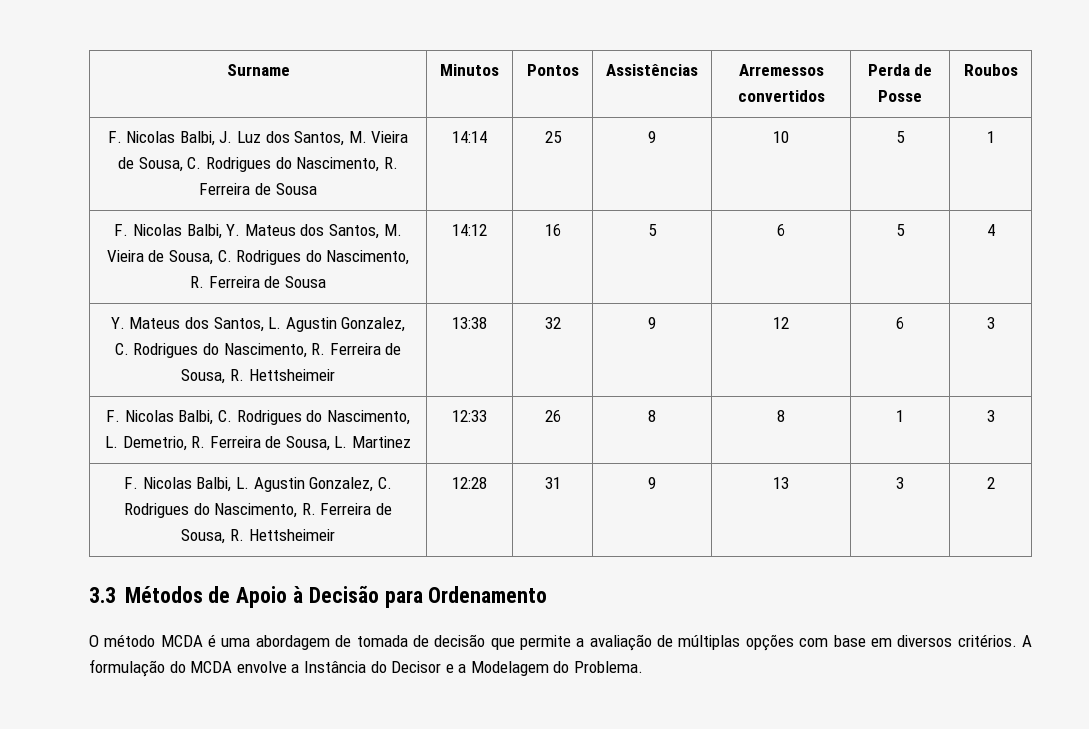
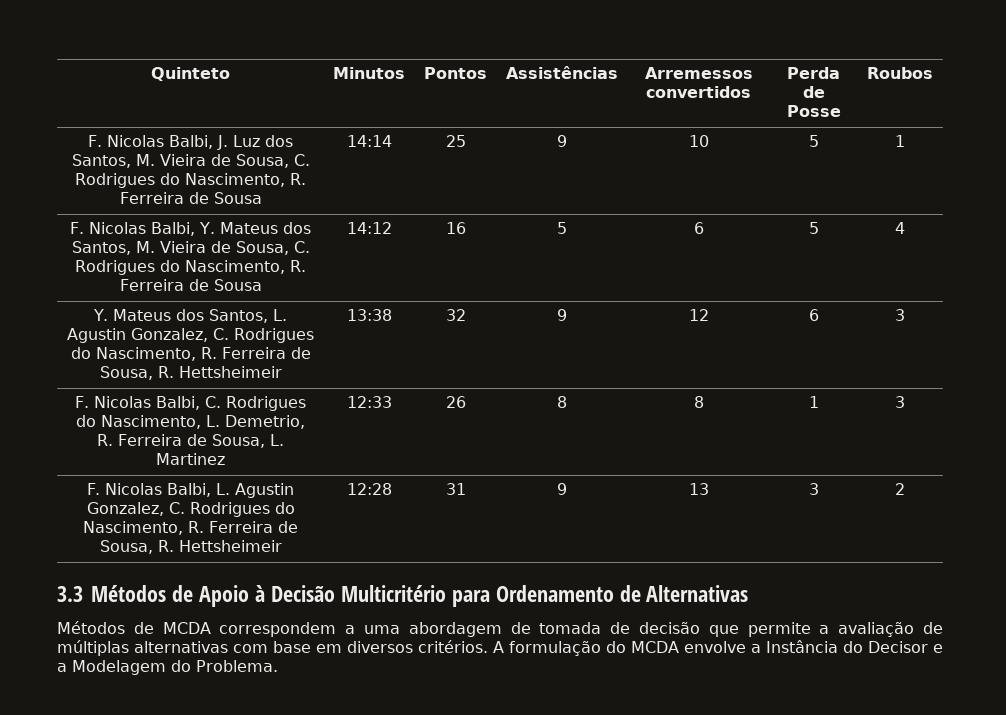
- Surname | Minutos | Pontos | Assistências | Arremessos convertidos | Perda de Posse | Roubos
+ Quinteto | Minutos | Pontos | Assistências | Arremessos convertidos | Perda de Posse | Roubos
- 3.3 Métodos de Apoio à Decisão para Ordenamento
- O método MCDA é uma abordagem de tomada de decisão que permite a avaliação de múltiplas opções com base em diversos critérios.
+ 3.3 Métodos de Apoio à Decisão Multicritério para Ordenamento de Alternativas
+ Métodos de MCDA correspondem a uma abordagem de tomada de decisão que permite a avaliação de múltiplas alternativas com base em diversos critérios.

